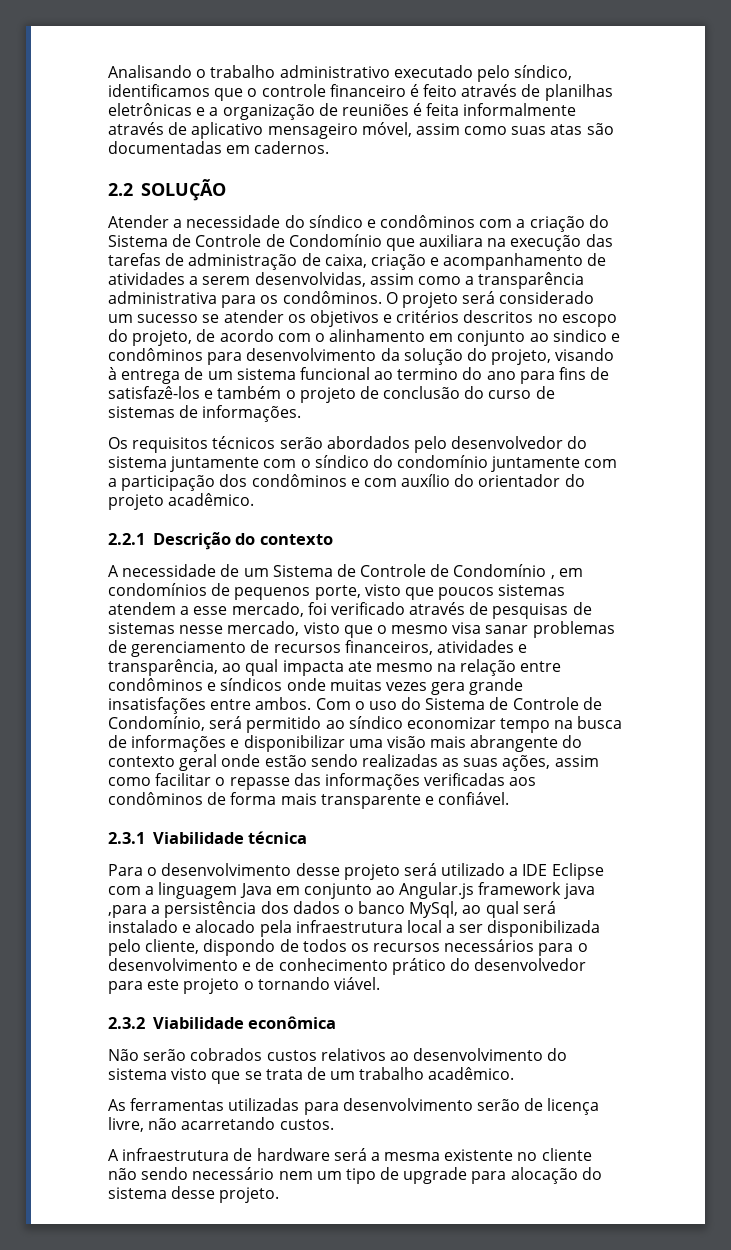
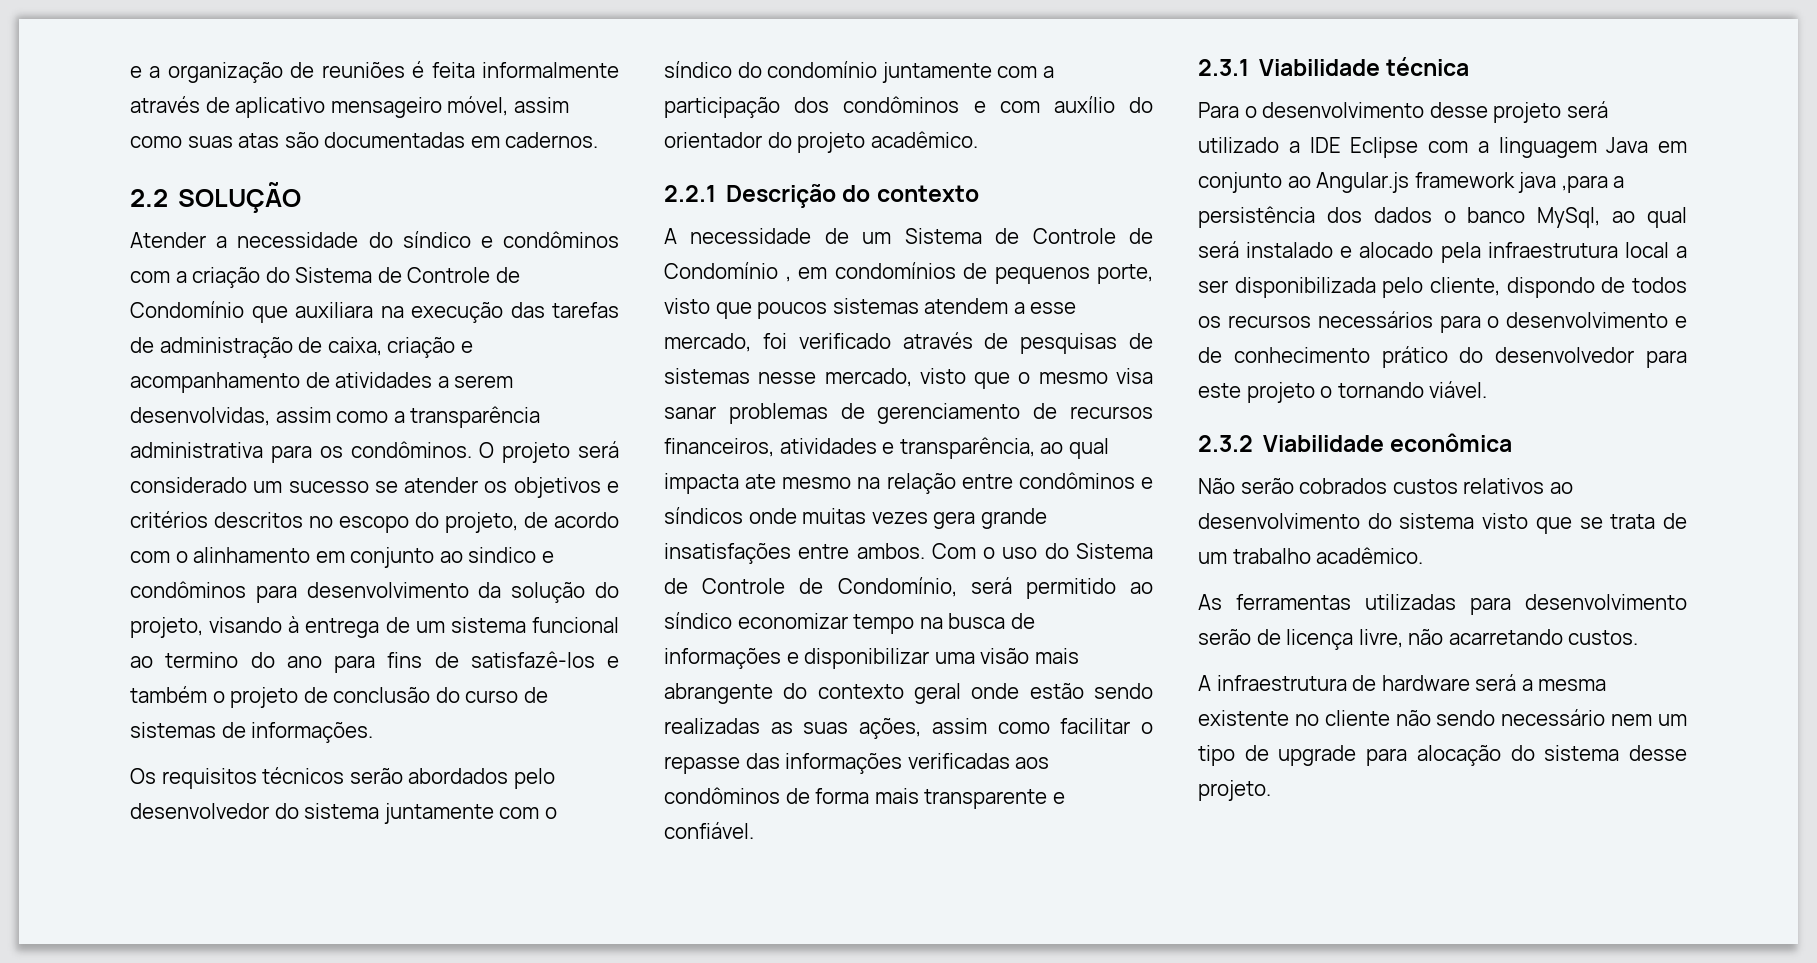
- Analisando o trabalho administrativo executado pelo síndico, identificamos que o controle financeiro é feito através de planilhas eletrônicas e a organização de reuniões é feita informalmente através de aplicativo mensageiro móvel, assim como suas atas são documentadas em cadernos.
+ e a organização de reuniões é feita informalmente através de aplicativo mensageiro móvel, assim como suas atas são documentadas em cadernos.

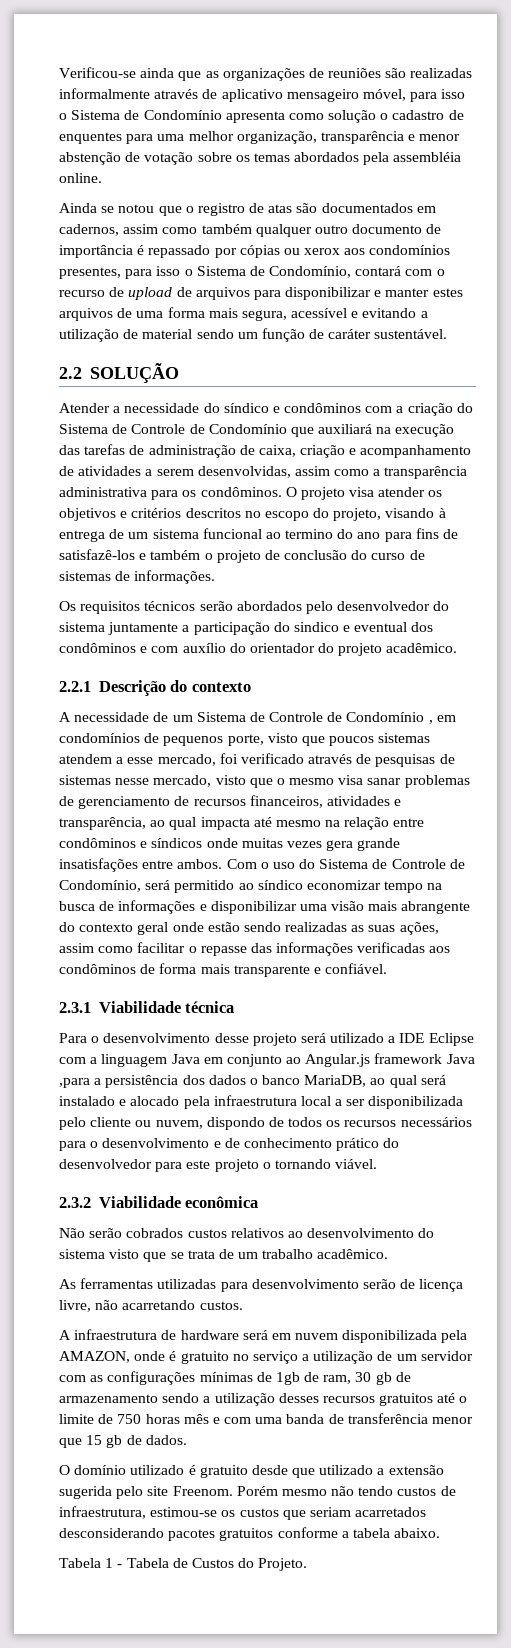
- e a organização de reuniões é feita informalmente através de aplicativo mensageiro móvel, assim como suas atas são documentadas em cadernos.
+ Verificou-se ainda que as organizações de reuniões são realizadas informalmente através de aplicativo mensageiro móvel, para isso o Sistema de Condomínio apresenta como solução o cadastro de enquentes para uma melhor organização, transparência e menor abstenção de votação sobre os temas abordados pela assembléia online.
+ Ainda se notou que o registro de atas são documentados em cadernos, assim como também qualquer outro documento de importância é repassado por cópias ou xerox aos condomínios presentes, para isso o Sistema de Condomínio, contará com o recurso de upload de arquivos para disponibilizar e manter estes arquivos de uma forma mais segura, acessível e evitando a utilização de material sendo um função de caráter sustentável.
- Atender a necessidade do síndico e condôminos com a criação do Sistema de Controle de Condomínio que auxiliara na execução das tarefas de administração de caixa, criação e acompanhamento de atividades a serem desenvolvidas, assim como a transparência administrativa para os condôminos.
+ Atender a necessidade do síndico e condôminos com a criação do Sistema de Controle de Condomínio que auxiliará na execução das tarefas de administração de caixa, criação e acompanhamento de atividades a serem desenvolvidas, assim como a transparência administrativa para os condôminos.
- O projeto será considerado um sucesso se atender os objetivos e critérios descritos no escopo do projeto, de acordo com o alinhamento em conjunto ao sindico e condôminos para desenvolvimento da solução do projeto, visando à entrega de um sistema funcional ao termino do ano para fins de satisfazê-los e também o projeto de conclusão do curso de sistemas de informações.
+ O projeto visa atender os objetivos e critérios descritos no escopo do projeto, visando à entrega de um sistema funcional ao termino do ano para fins de satisfazê-los e também o projeto de conclusão do curso de sistemas de informações.
- Os requisitos técnicos serão abordados pelo desenvolvedor do sistema juntamente com o síndico do condomínio juntamente com a participação dos condôminos e com auxílio do orientador do projeto acadêmico.
+ Os requisitos técnicos serão abordados pelo desenvolvedor do sistema juntamente a participação do sindico e eventual dos condôminos e com auxílio do orientador do projeto acadêmico.
- A necessidade de um Sistema de Controle de Condomínio , em condomínios de pequenos porte, visto que poucos sistemas atendem a esse mercado, foi verificado através de pesquisas de sistemas nesse mercado, visto que o mesmo visa sanar problemas de gerenciamento de recursos financeiros, atividades e transparência, ao qual impacta ate mesmo na relação entre condôminos e síndicos onde muitas vezes gera grande insatisfações entre ambos.
+ A necessidade de um Sistema de Controle de Condomínio , em condomínios de pequenos porte, visto que poucos sistemas atendem a esse mercado, foi verificado através de pesquisas de sistemas nesse mercado, visto que o mesmo visa sanar problemas de gerenciamento de recursos financeiros, atividades e transparência, ao qual impacta até mesmo na relação entre condôminos e síndicos onde muitas vezes gera grande insatisfações entre ambos.
- Para o desenvolvimento desse projeto será utilizado a IDE Eclipse com a linguagem Java em conjunto ao Angular.js framework java ,para a persistência dos dados o banco MySql, ao qual será instalado e alocado pela infraestrutura local a ser disponibilizada pelo cliente, dispondo de todos os recursos necessários para o desenvolvimento e de conhecimento prático do desenvolvedor para este projeto o tornando viável.
+ Para o desenvolvimento desse projeto será utilizado a IDE Eclipse com a linguagem Java em conjunto ao Angular.js framework Java ,para a persistência dos dados o banco MariaDB, ao qual será instalado e alocado pela infraestrutura local a ser disponibilizada pelo cliente ou nuvem, dispondo de todos os recursos necessários para o desenvolvimento e de conhecimento prático do desenvolvedor para este projeto o tornando viável.
- A infraestrutura de hardware será a mesma existente no cliente não sendo necessário nem um tipo de upgrade para alocação do sistema desse projeto.
+ A infraestrutura de hardware será em nuvem disponibilizada pela AMAZON, onde é gratuito no serviço a utilização de um servidor com as configurações mínimas de 1gb de ram, 30 gb de armazenamento sendo a utilização desses recursos gratuitos até o limite de 750 horas mês e com uma banda de transferência menor que 15 gb de dados.
+ O domínio utilizado é gratuito desde que utilizado a extensão sugerida pelo site Freenom. Porém mesmo não tendo custos de infraestrutura, estimou-se os custos que seriam acarretados desconsiderando pacotes gratuitos conforme a tabela abaixo.
+ Tabela 1 - Tabela de Custos do Projeto.

